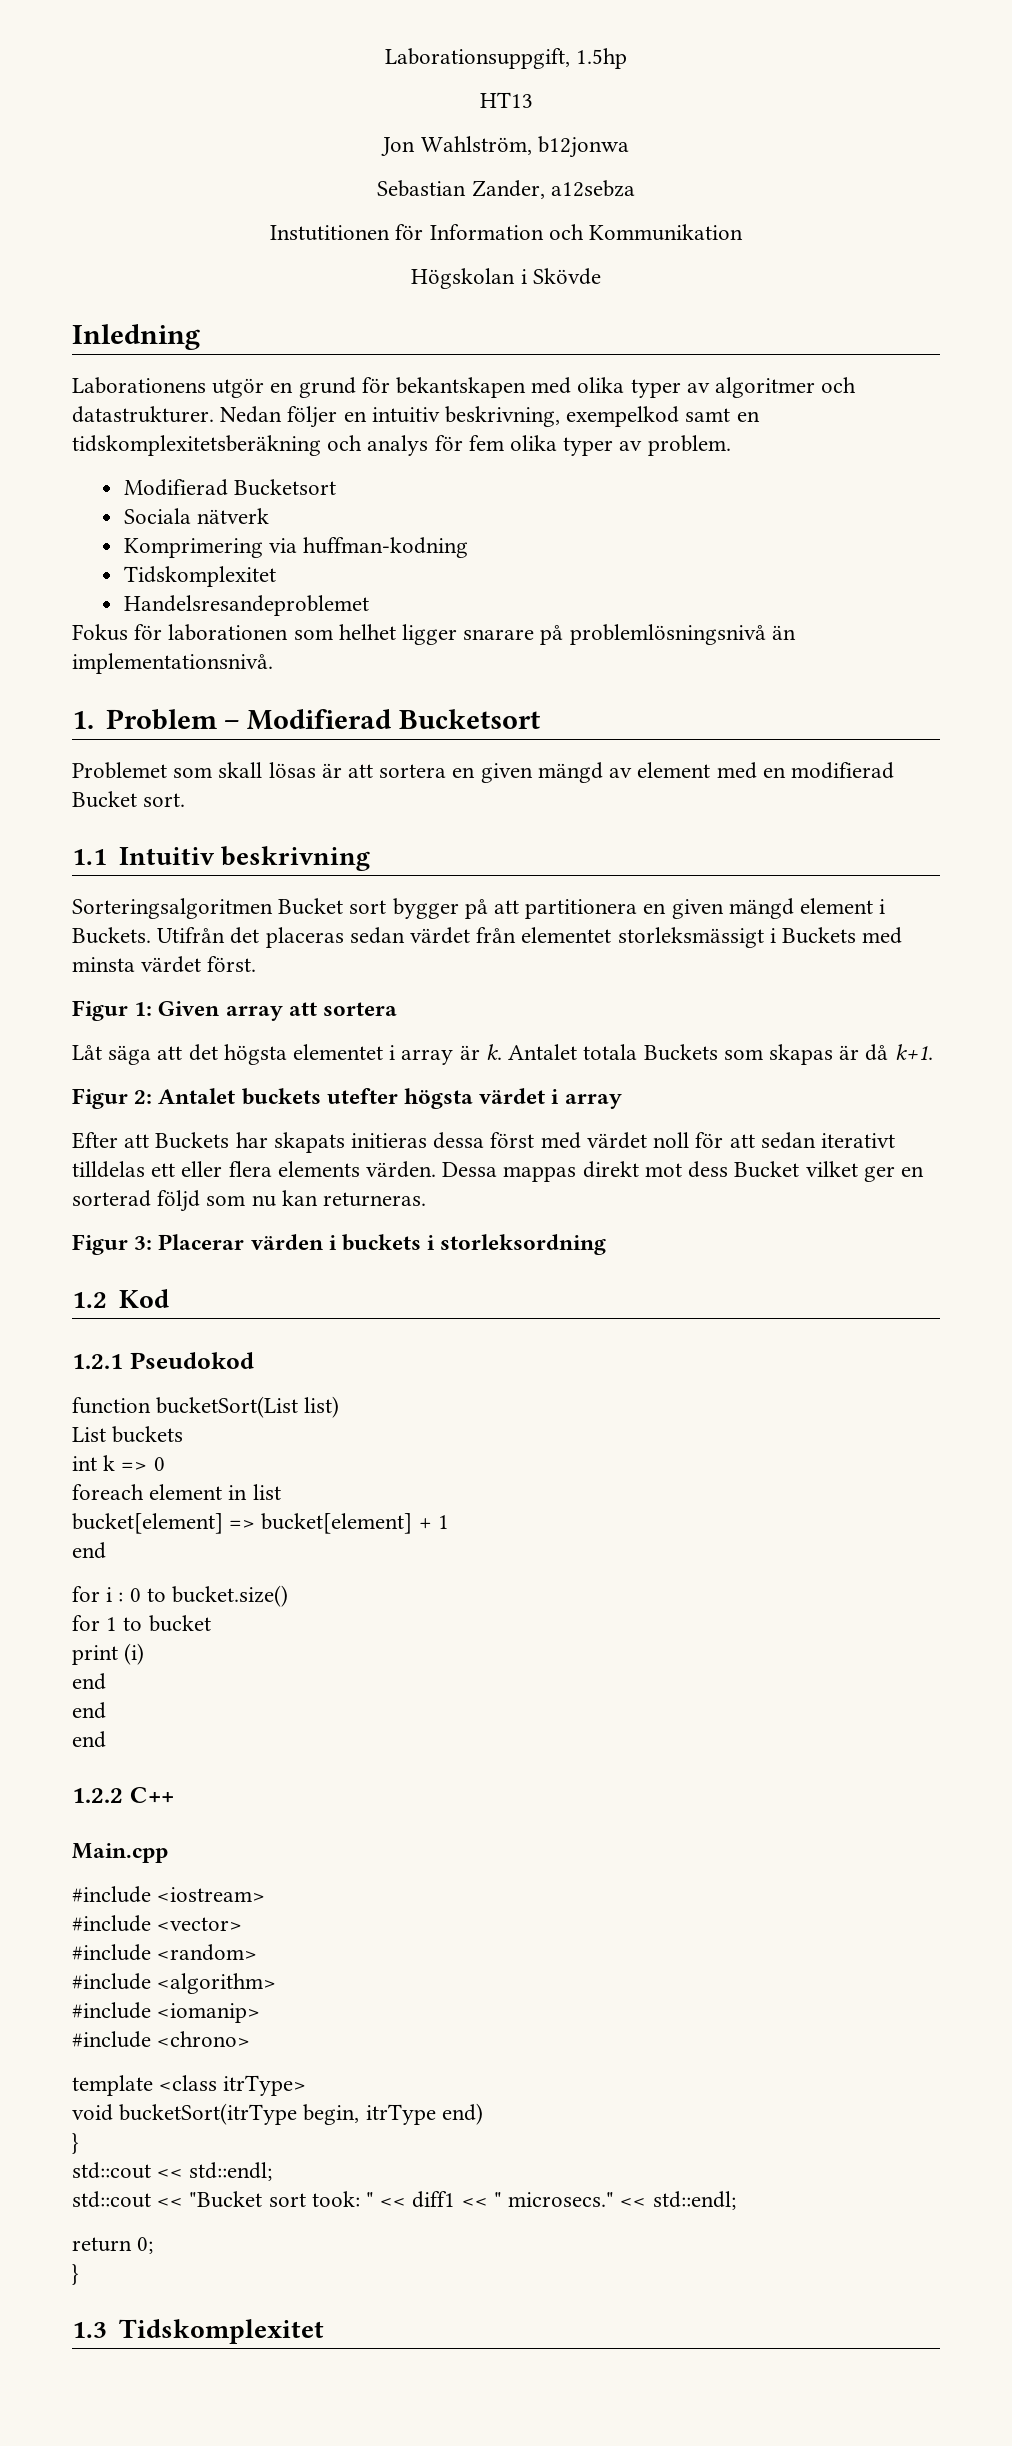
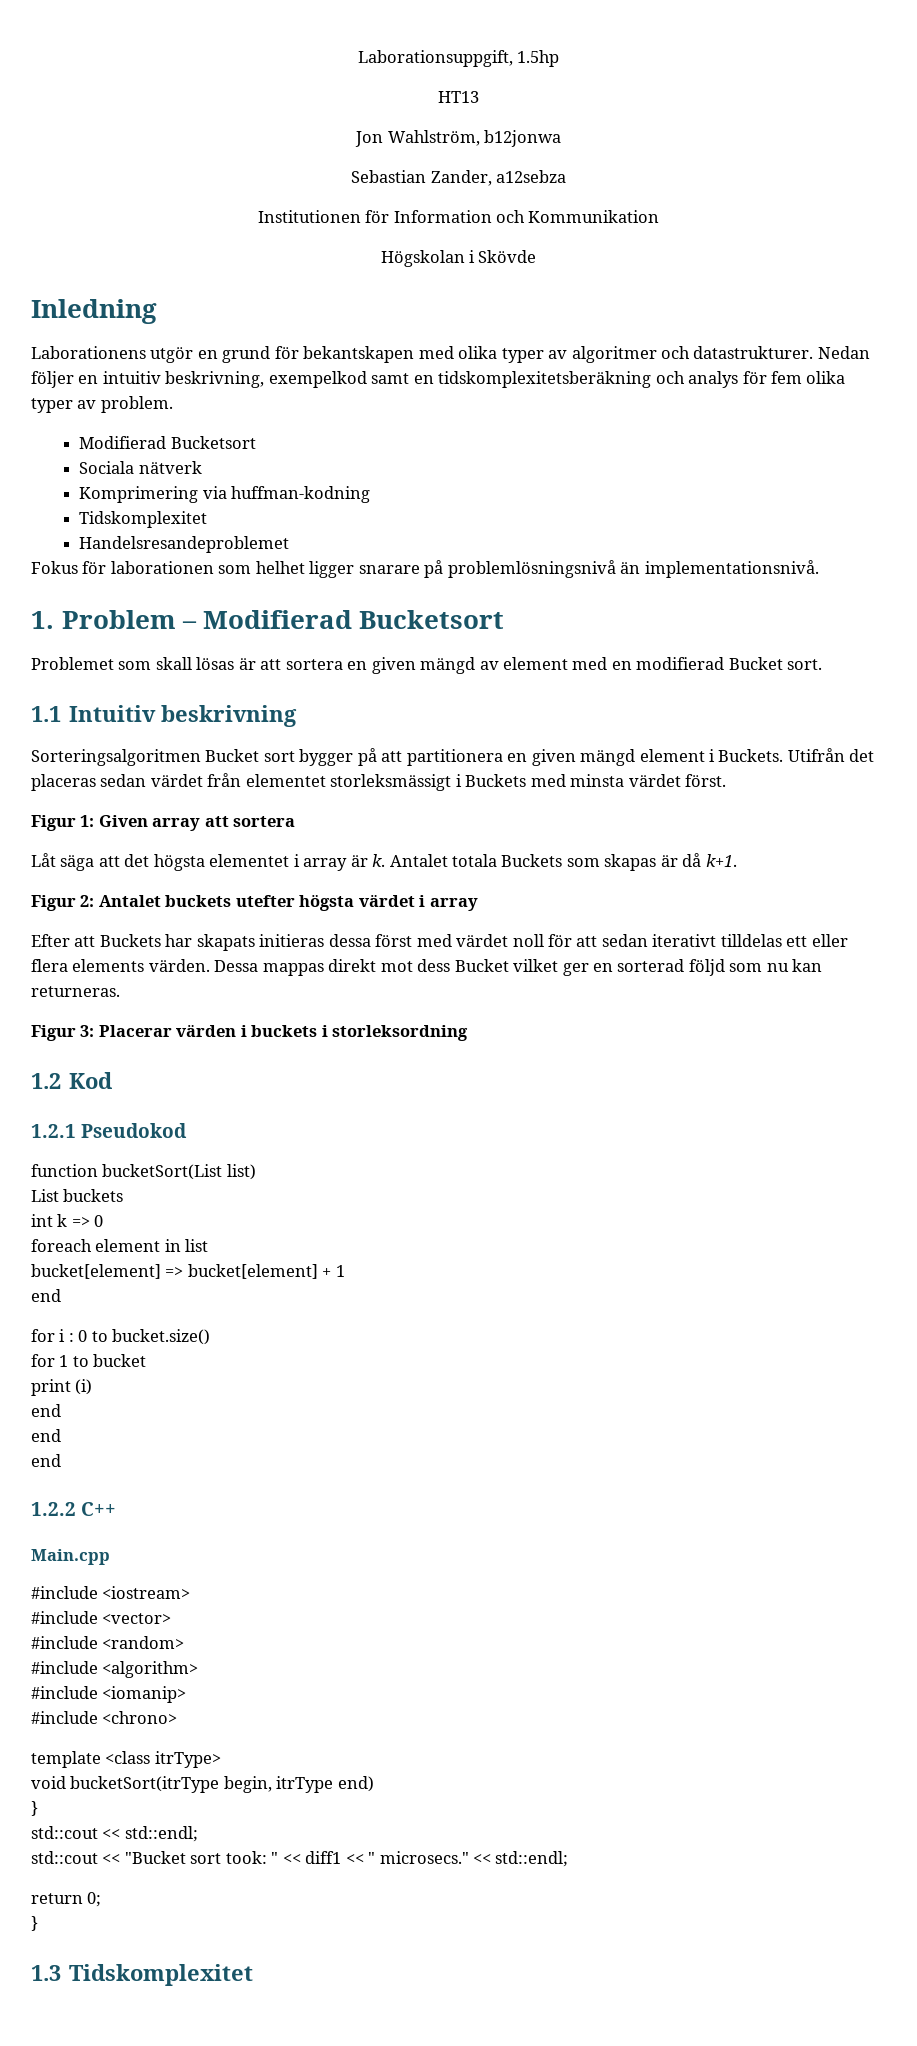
- Instutitionen för Information och Kommunikation
+ Institutionen för Information och Kommunikation

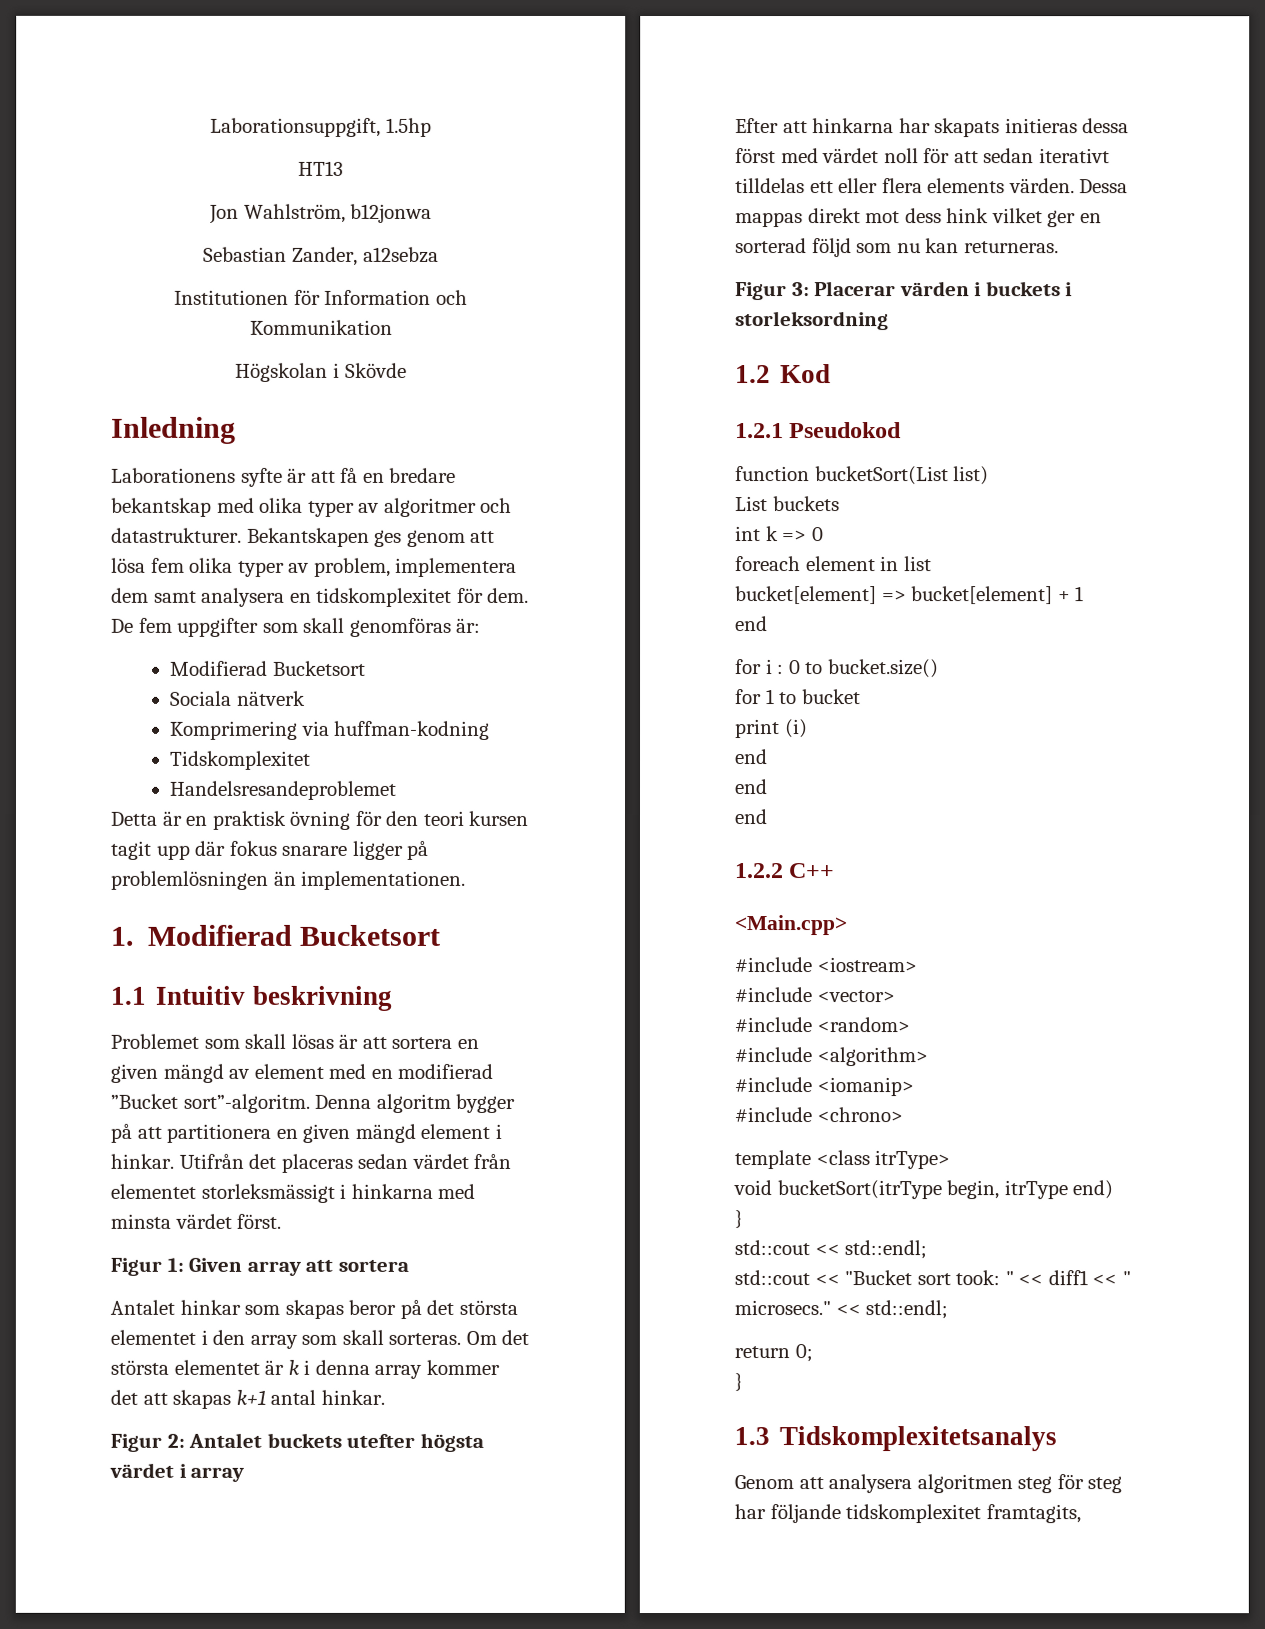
- Laborationens utgör en grund för bekantskapen med olika typer av algoritmer och datastrukturer.
+ Laborationens syfte är att få en bredare bekantskap med olika typer av algoritmer och datastrukturer.
- Nedan följer en intuitiv beskrivning, exempelkod samt en tidskomplexitetsberäkning och analys för fem olika typer av problem.
+ Bekantskapen ges genom att lösa fem olika typer av problem, implementera dem samt analysera en tidskomplexitet för dem. De fem uppgifter som skall genomföras är:
- Fokus för laborationen som helhet ligger snarare på problemlösningsnivå än implementationsnivå.
+ Detta är en praktisk övning för den teori kursen tagit upp där fokus snarare ligger på problemlösningen än implementationen.
- 1. Problem – Modifierad Bucketsort
+ 1. Modifierad Bucketsort
+ 1.1 Intuitiv beskrivning
- Problemet som skall lösas är att sortera en given mängd av element med en modifierad Bucket sort.
- 1.1 Intuitiv beskrivning
- Sorteringsalgoritmen Bucket sort bygger på att partitionera en given mängd element i Buckets.
+ Problemet som skall lösas är att sortera en given mängd av element med en modifierad ”Bucket sort”-algoritm. Denna algoritm bygger på att partitionera en given mängd element i hinkar.
- Utifrån det placeras sedan värdet från elementet storleksmässigt i Buckets med minsta värdet först.
+ Utifrån det placeras sedan värdet från elementet storleksmässigt i hinkarna med minsta värdet först.
- Låt säga att det högsta elementet i array är k. Antalet totala Buckets som skapas är då k+1.
+ Antalet hinkar som skapas beror på det största elementet i den array som skall sorteras. Om det största elementet är k i denna array kommer det att skapas k+1 antal hinkar.
- Efter att Buckets har skapats initieras dessa först med värdet noll för att sedan iterativt tilldelas ett eller flera elements värden.
+ Efter att hinkarna har skapats initieras dessa först med värdet noll för att sedan iterativt tilldelas ett eller flera elements värden.
- Dessa mappas direkt mot dess Bucket vilket ger en sorterad följd som nu kan returneras.
+ Dessa mappas direkt mot dess hink vilket ger en sorterad följd som nu kan returneras.
- Main.cpp
+ <Main.cpp>
- 1.3 Tidskomplexitet
+ 1.3 Tidskomplexitetsanalys
+ Genom att analysera algoritmen steg för steg har följande tidskomplexitet framtagits,

